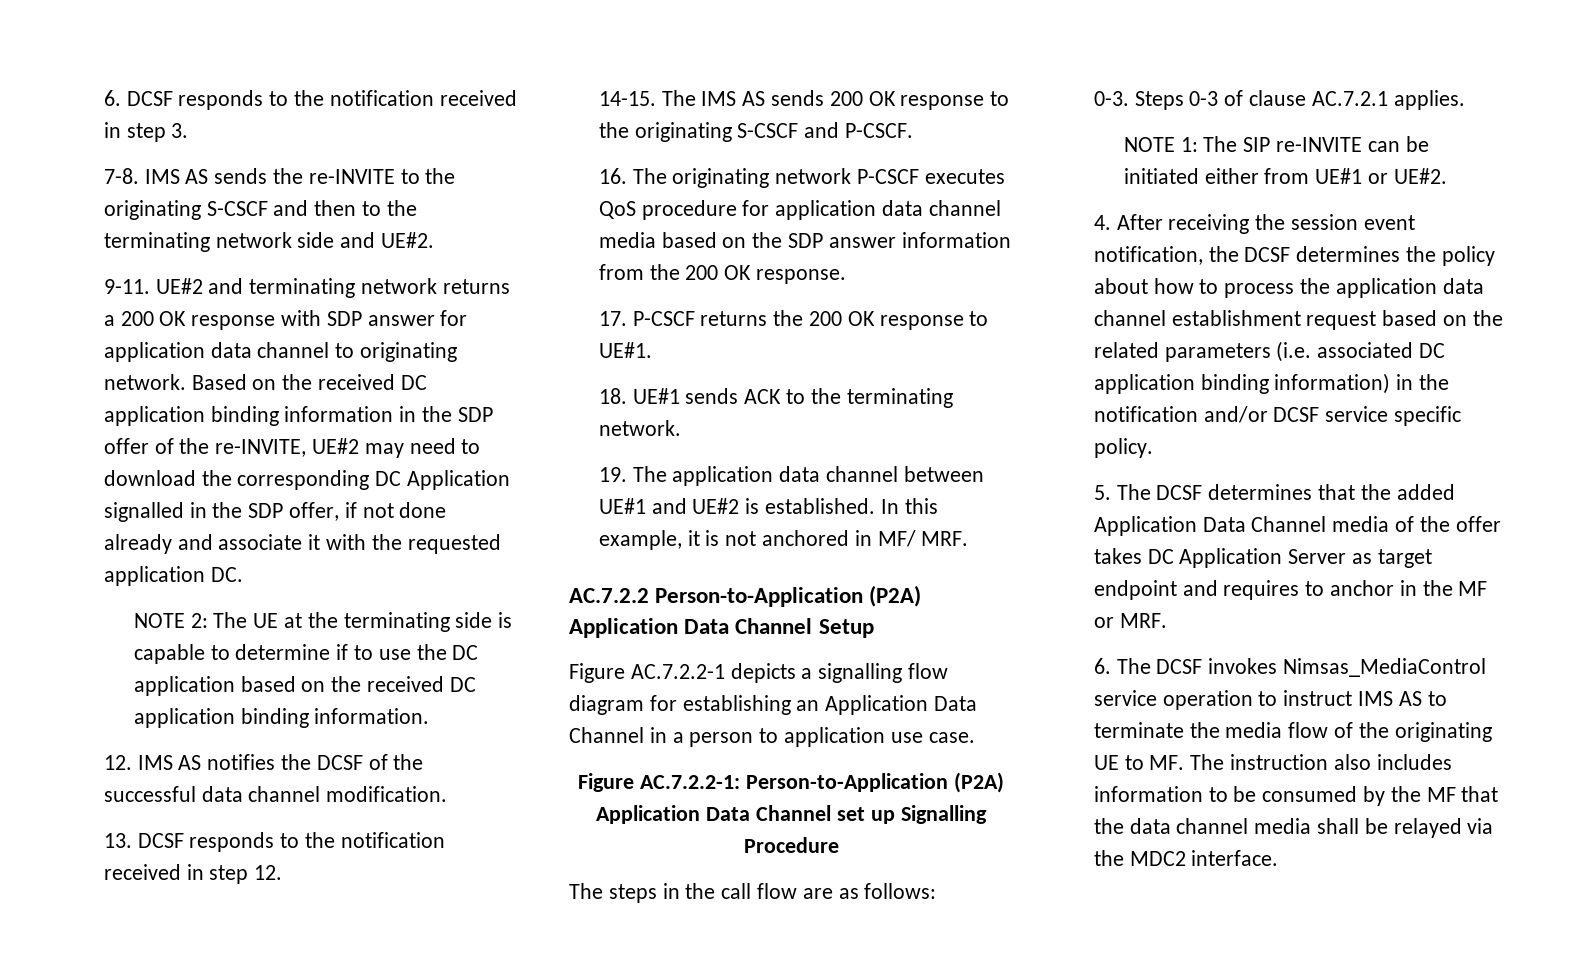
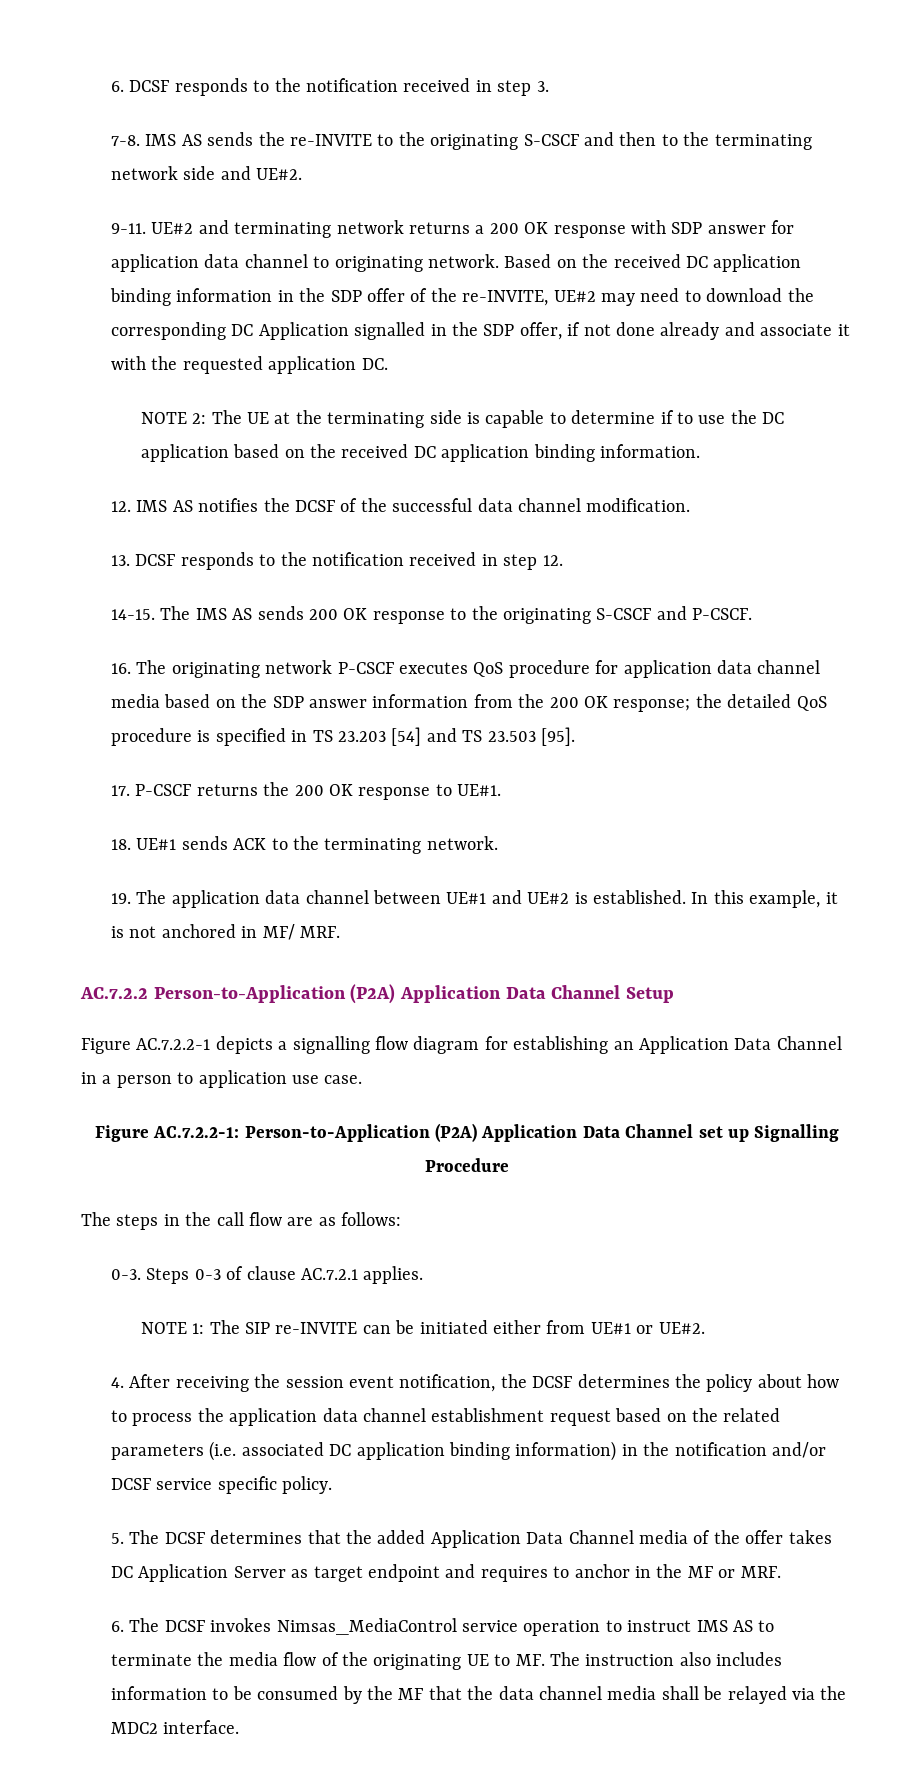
- 16. The originating network P-CSCF executes QoS procedure for application data channel media based on the SDP answer information from the 200 OK response.
+ 16. The originating network P-CSCF executes QoS procedure for application data channel media based on the SDP answer information from the 200 OK response; the detailed QoS procedure is specified in TS 23.203 [54] and TS 23.503 [95].

